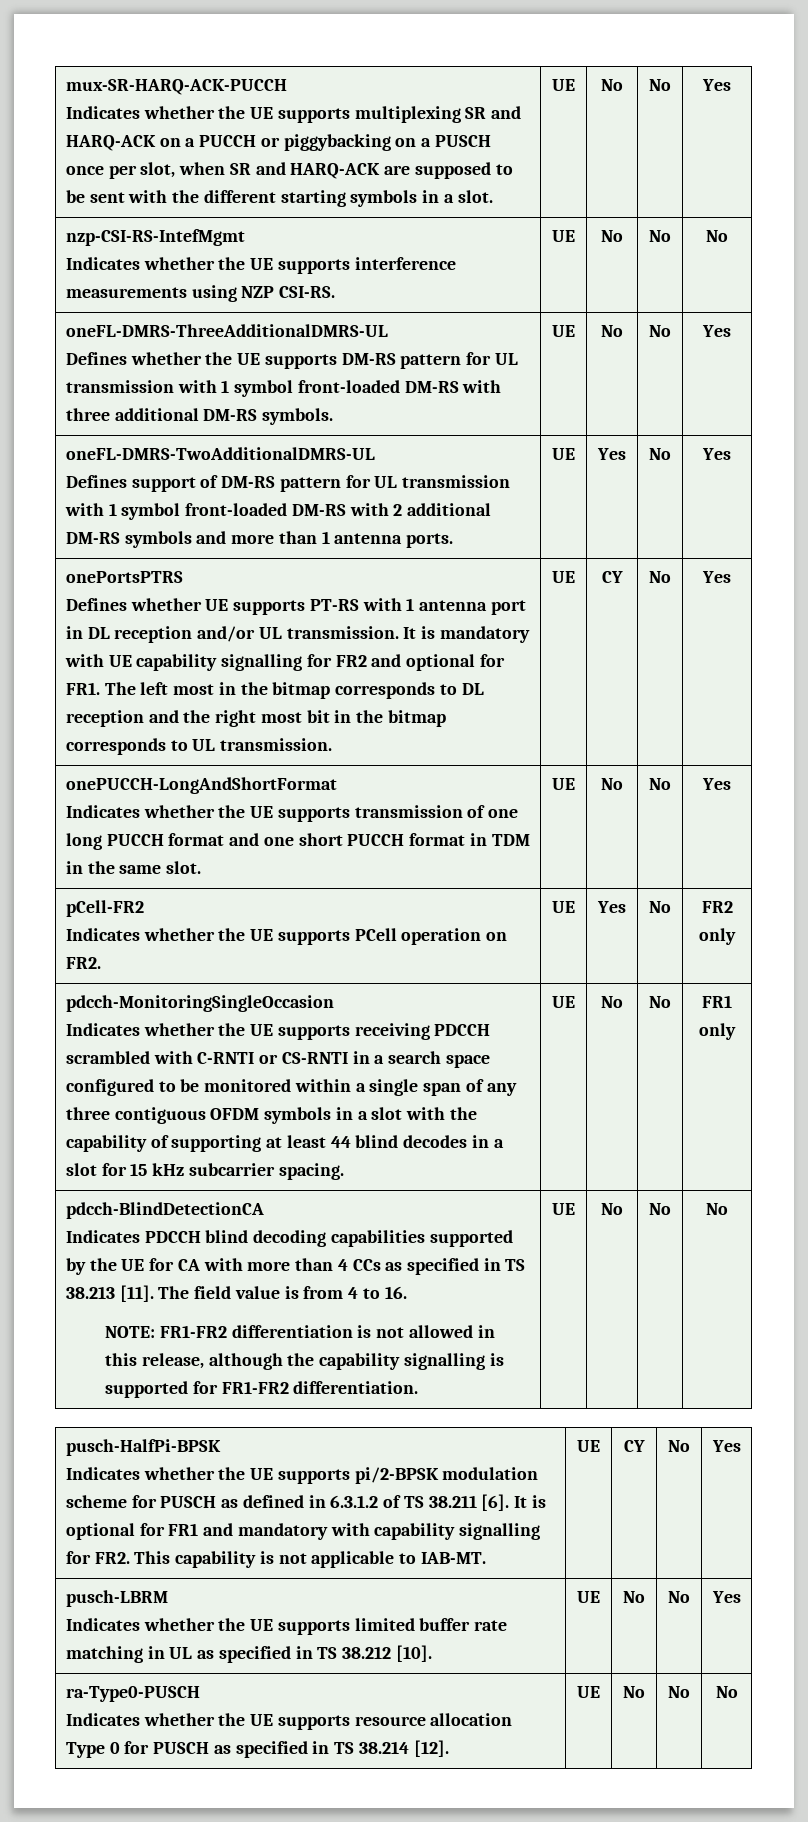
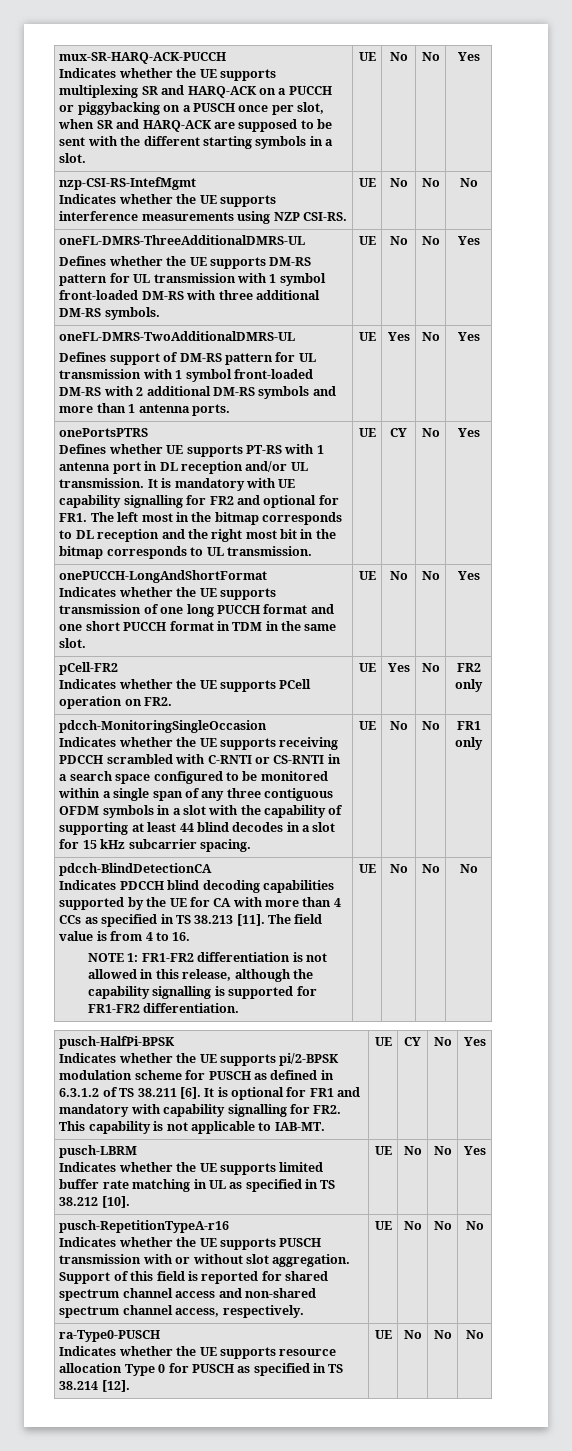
- NOTE: FR1-FR2 differentiation is not allowed in this release, although the capability signalling is supported for FR1-FR2 differentiation.
+ NOTE 1: FR1-FR2 differentiation is not allowed in this release, although the capability signalling is supported for FR1-FR2 differentiation.
+ pusch-RepetitionTypeA-r16
+ Indicates whether the UE supports PUSCH transmission with or without slot aggregation. Support of this field is reported for shared spectrum channel access and non-shared spectrum channel access, respectively. | UE | No | No | No

